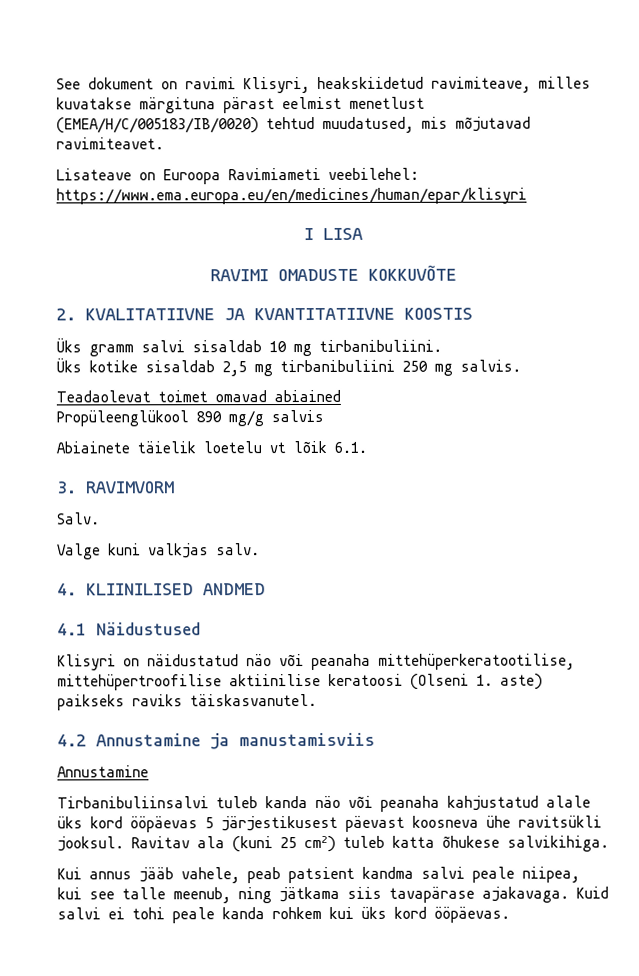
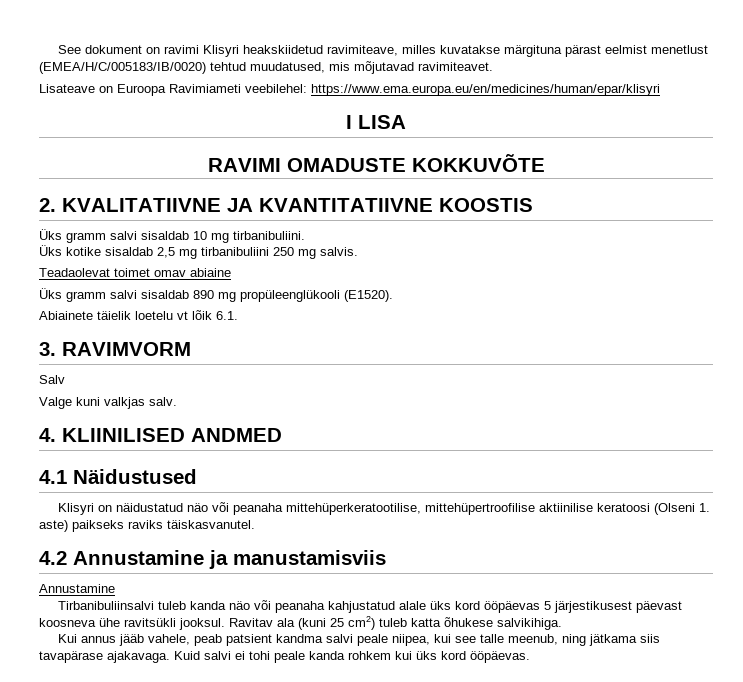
- See dokument on ravimi Klisyri, heakskiidetud ravimiteave, milles kuvatakse märgituna pärast eelmist menetlust (EMEA/H/C/005183/IB/0020) tehtud muudatused, mis mõjutavad ravimiteavet.
+ See dokument on ravimi Klisyri heakskiidetud ravimiteave, milles kuvatakse märgituna pärast eelmist menetlust (EMEA/H/C/005183/IB/0020) tehtud muudatused, mis mõjutavad ravimiteavet.
- Teadaolevat toimet omavad abiained
- Propüleenglükool 890 mg/g salvis
+ Teadaolevat toimet omav abiaine
+ Üks gramm salvi sisaldab 890 mg propüleenglükooli (E1520).
- Salv.
+ Salv

